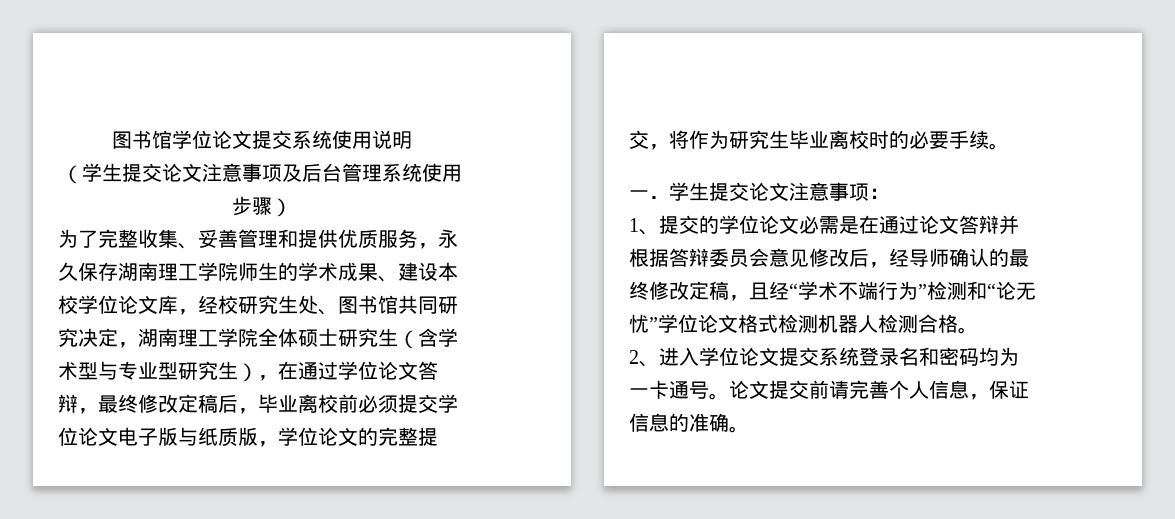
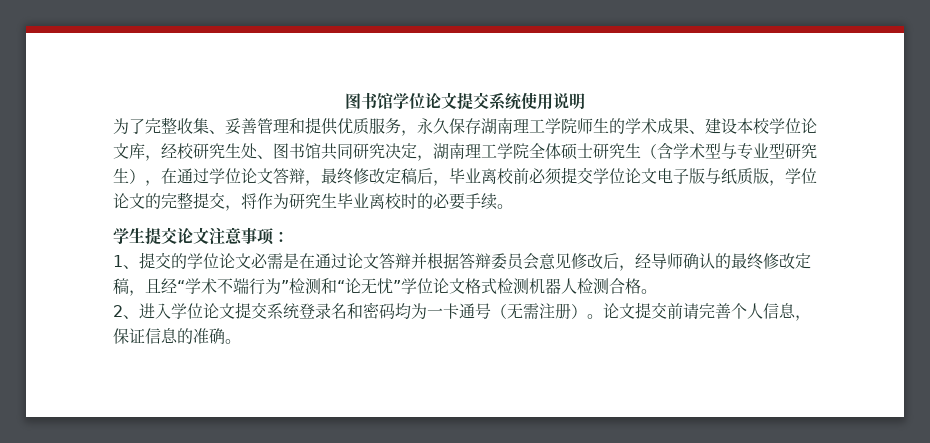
- （学生提交论文注意事项及后台管理系统使用步骤）
- 一．学生提交论文注意事项：
+ 学生提交论文注意事项：
- 2、进入学位论文提交系统登录名和密码均为一卡通号。
+ 2、进入学位论文提交系统登录名和密码均为一卡通号（无需注册）。

